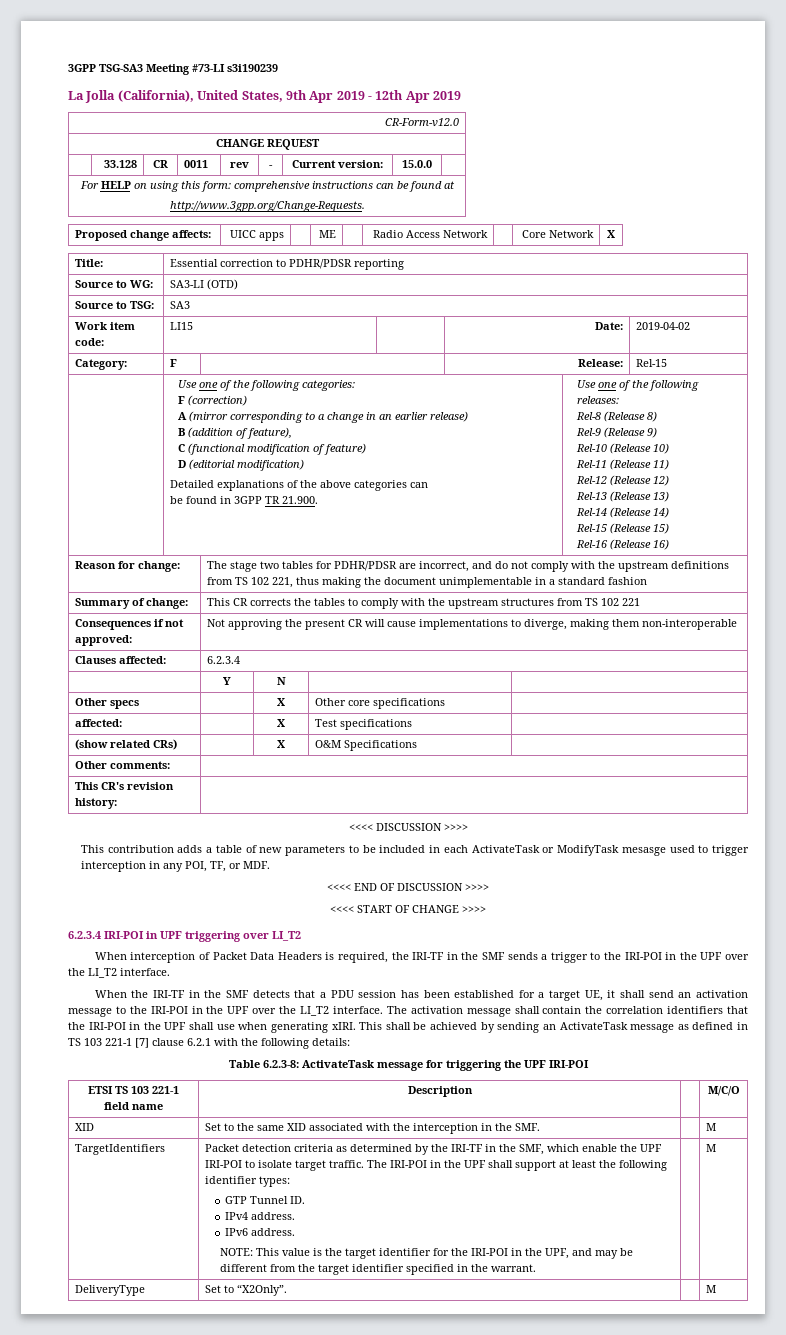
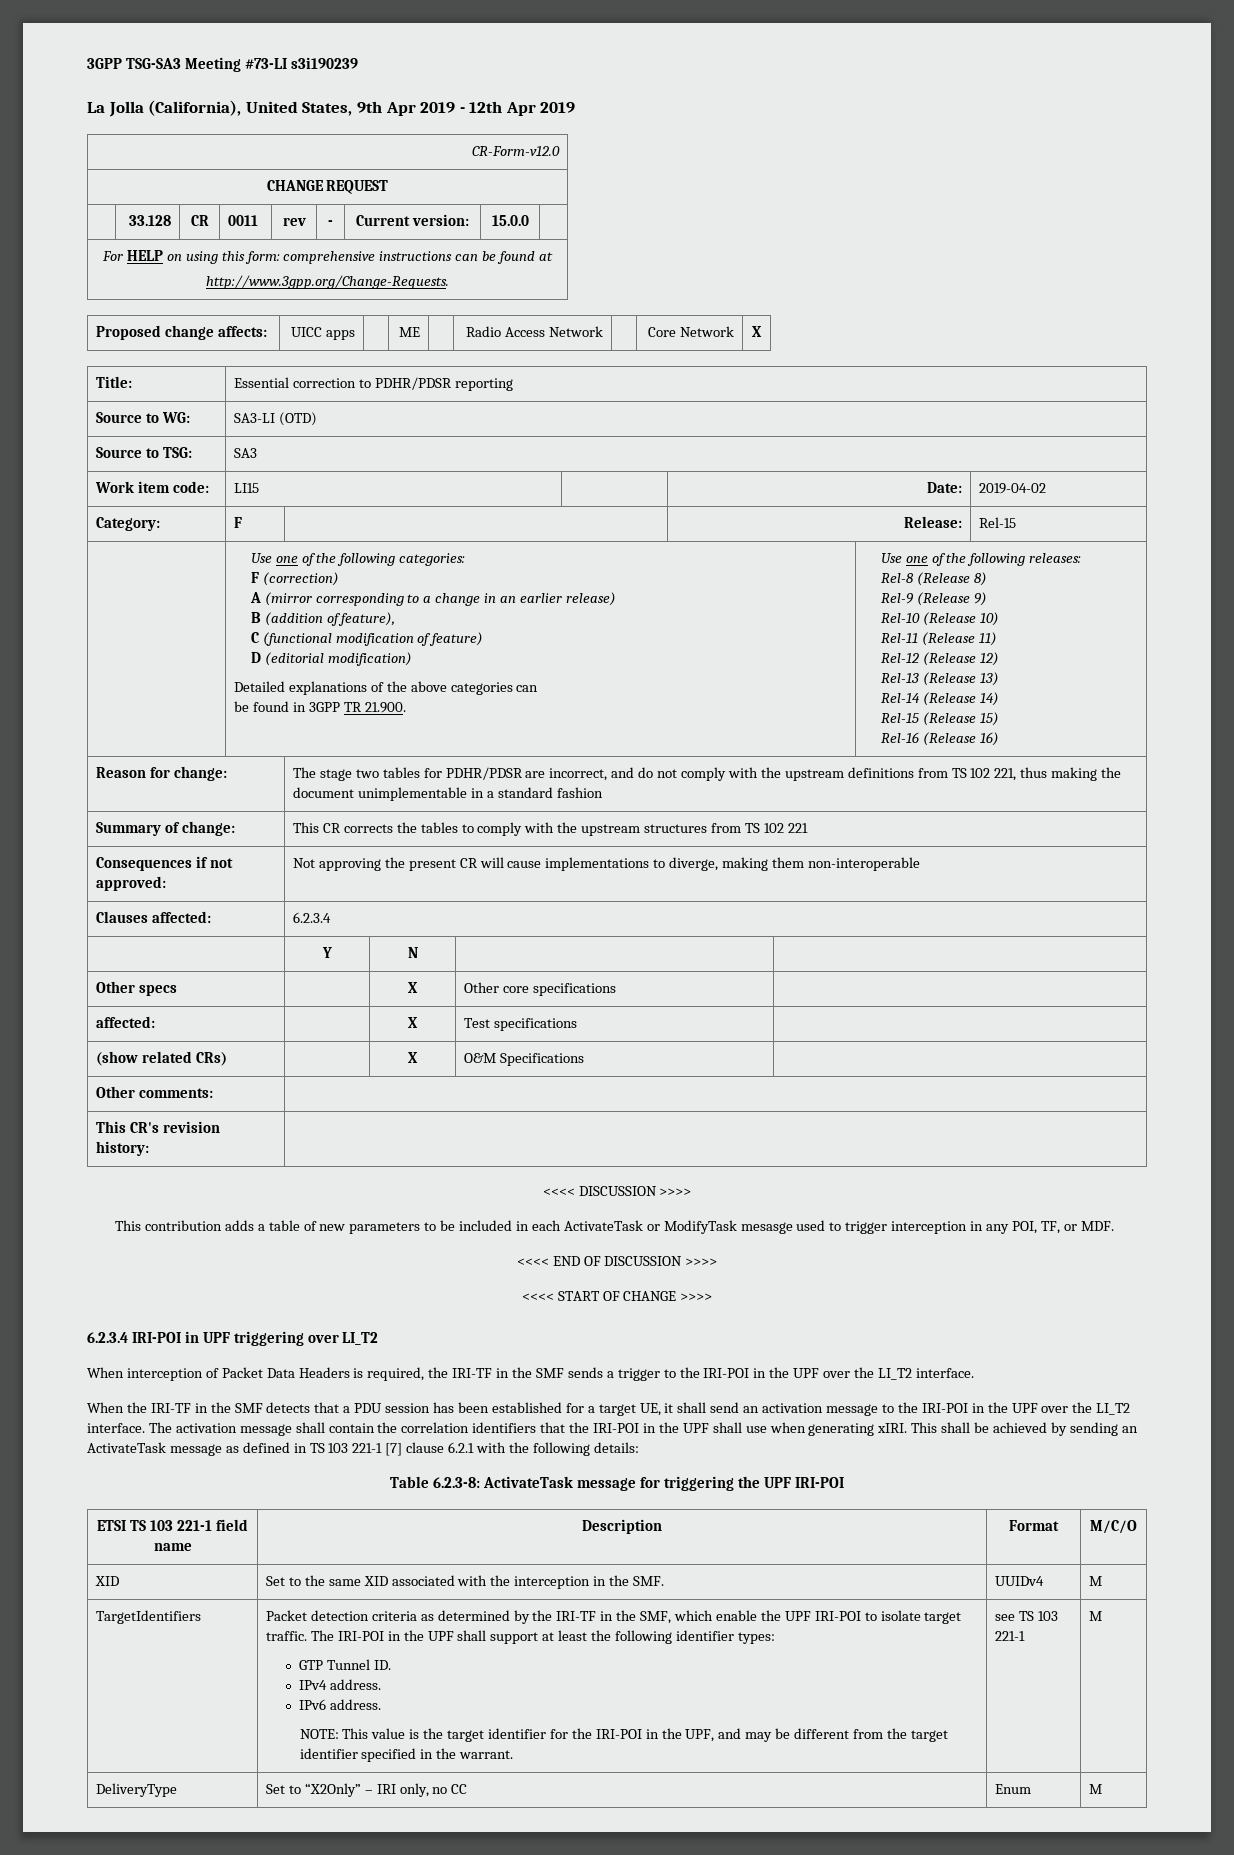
- ETSI TS 103 221-1 field name | Description | | M/C/O
+ ETSI TS 103 221-1 field name | Description | Format | M/C/O
- XID | Set to the same XID associated with the interception in the SMF. | | M
+ XID | Set to the same XID associated with the interception in the SMF. | UUIDv4 | M
+ see TS 103 221-1
- DeliveryType | Set to “X2Only”. | | M
+ DeliveryType | Set to “X2Only” – IRI only, no CC | Enum | M

